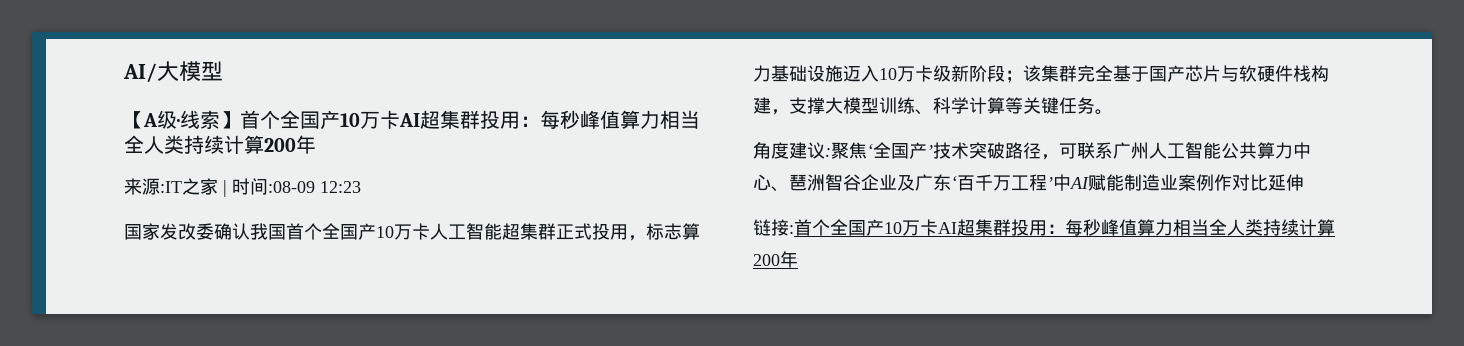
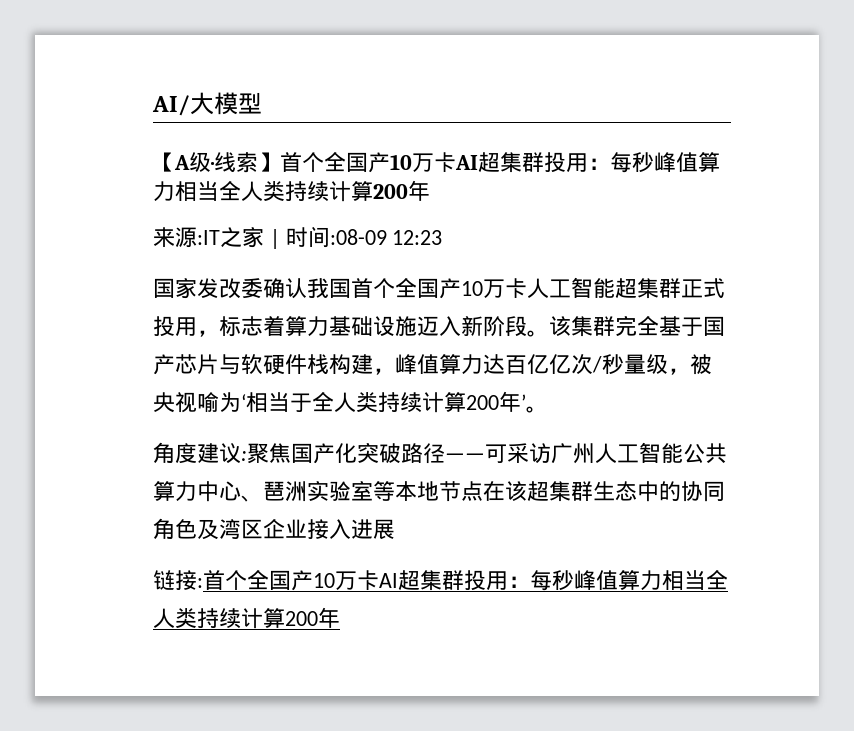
- 国家发改委确认我国首个全国产10万卡人工智能超集群正式投用，标志算力基础设施迈入10万卡级新阶段；该集群完全基于国产芯片与软硬件栈构建，支撑大模型训练、科学计算等关键任务。
+ 国家发改委确认我国首个全国产10万卡人工智能超集群正式投用，标志着算力基础设施迈入新阶段。该集群完全基于国产芯片与软硬件栈构建，峰值算力达百亿亿次/秒量级，被央视喻为‘相当于全人类持续计算200年’。
- 角度建议:聚焦‘全国产’技术突破路径，可联系广州人工智能公共算力中心、琶洲智谷企业及广东‘百千万工程’中AI赋能制造业案例作对比延伸
+ 角度建议:聚焦国产化突破路径——可采访广州人工智能公共算力中心、琶洲实验室等本地节点在该超集群生态中的协同角色及湾区企业接入进展

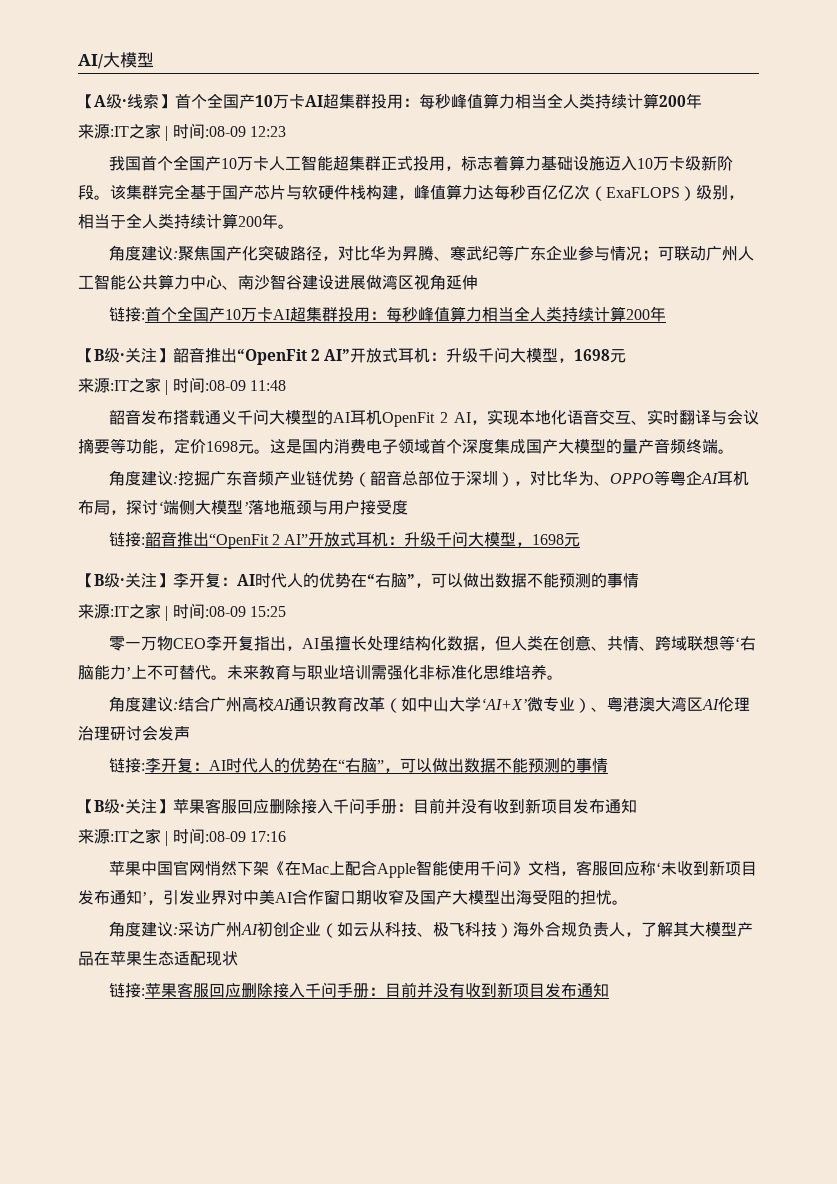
- 国家发改委确认我国首个全国产10万卡人工智能超集群正式投用，标志着算力基础设施迈入新阶段。
+ 我国首个全国产10万卡人工智能超集群正式投用，标志着算力基础设施迈入10万卡级新阶段。
- 该集群完全基于国产芯片与软硬件栈构建，峰值算力达百亿亿次/秒量级，被央视喻为‘相当于全人类持续计算200年’。
+ 该集群完全基于国产芯片与软硬件栈构建，峰值算力达每秒百亿亿次（ExaFLOPS）级别，相当于全人类持续计算200年。
- 角度建议:聚焦国产化突破路径——可采访广州人工智能公共算力中心、琶洲实验室等本地节点在该超集群生态中的协同角色及湾区企业接入进展
+ 角度建议:聚焦国产化突破路径，对比华为昇腾、寒武纪等广东企业参与情况；可联动广州人工智能公共算力中心、南沙智谷建设进展做湾区视角延伸
+ 【B级·关注】韶音推出“OpenFit 2 AI”开放式耳机：升级千问大模型，1698元
+ 来源:IT之家 | 时间:08-09 11:48
+ 韶音发布搭载通义千问大模型的AI耳机OpenFit 2 AI，实现本地化语音交互、实时翻译与会议摘要等功能，定价1698元。这是国内消费电子领域首个深度集成国产大模型的量产音频终端。
+ 角度建议:挖掘广东音频产业链优势（韶音总部位于深圳），对比华为、OPPO等粤企AI耳机布局，探讨‘端侧大模型’落地瓶颈与用户接受度
+ 链接:韶音推出“OpenFit 2 AI”开放式耳机：升级千问大模型，1698元
+ 【B级·关注】李开复：AI时代人的优势在“右脑”，可以做出数据不能预测的事情
+ 来源:IT之家 | 时间:08-09 15:25
+ 零一万物CEO李开复指出，AI虽擅长处理结构化数据，但人类在创意、共情、跨域联想等‘右脑能力’上不可替代。未来教育与职业培训需强化非标准化思维培养。
+ 角度建议:结合广州高校AI通识教育改革（如中山大学‘AI+X’微专业）、粤港澳大湾区AI伦理治理研讨会发声
+ 链接:李开复：AI时代人的优势在“右脑”，可以做出数据不能预测的事情
+ 【B级·关注】苹果客服回应删除接入千问手册：目前并没有收到新项目发布通知
+ 来源:IT之家 | 时间:08-09 17:16
+ 苹果中国官网悄然下架《在Mac上配合Apple智能使用千问》文档，客服回应称‘未收到新项目发布通知’，引发业界对中美AI合作窗口期收窄及国产大模型出海受阻的担忧。
+ 角度建议:采访广州AI初创企业（如云从科技、极飞科技）海外合规负责人，了解其大模型产品在苹果生态适配现状
+ 链接:苹果客服回应删除接入千问手册：目前并没有收到新项目发布通知

